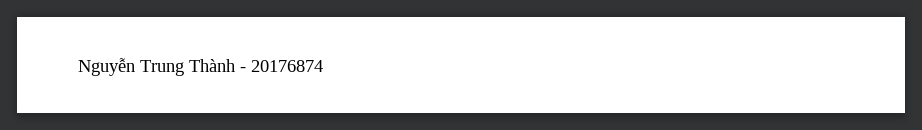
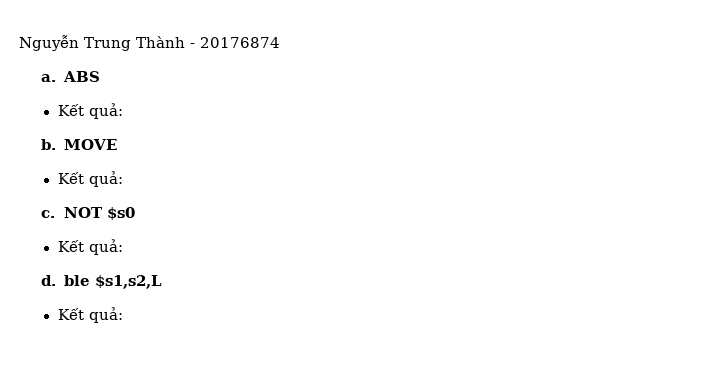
+ a. ABS
+ Kết quả:
+ b. MOVE
+ Kết quả:
+ c. NOT $s0
+ Kết quả:
+ d. ble $s1,s2,L
+ Kết quả:

